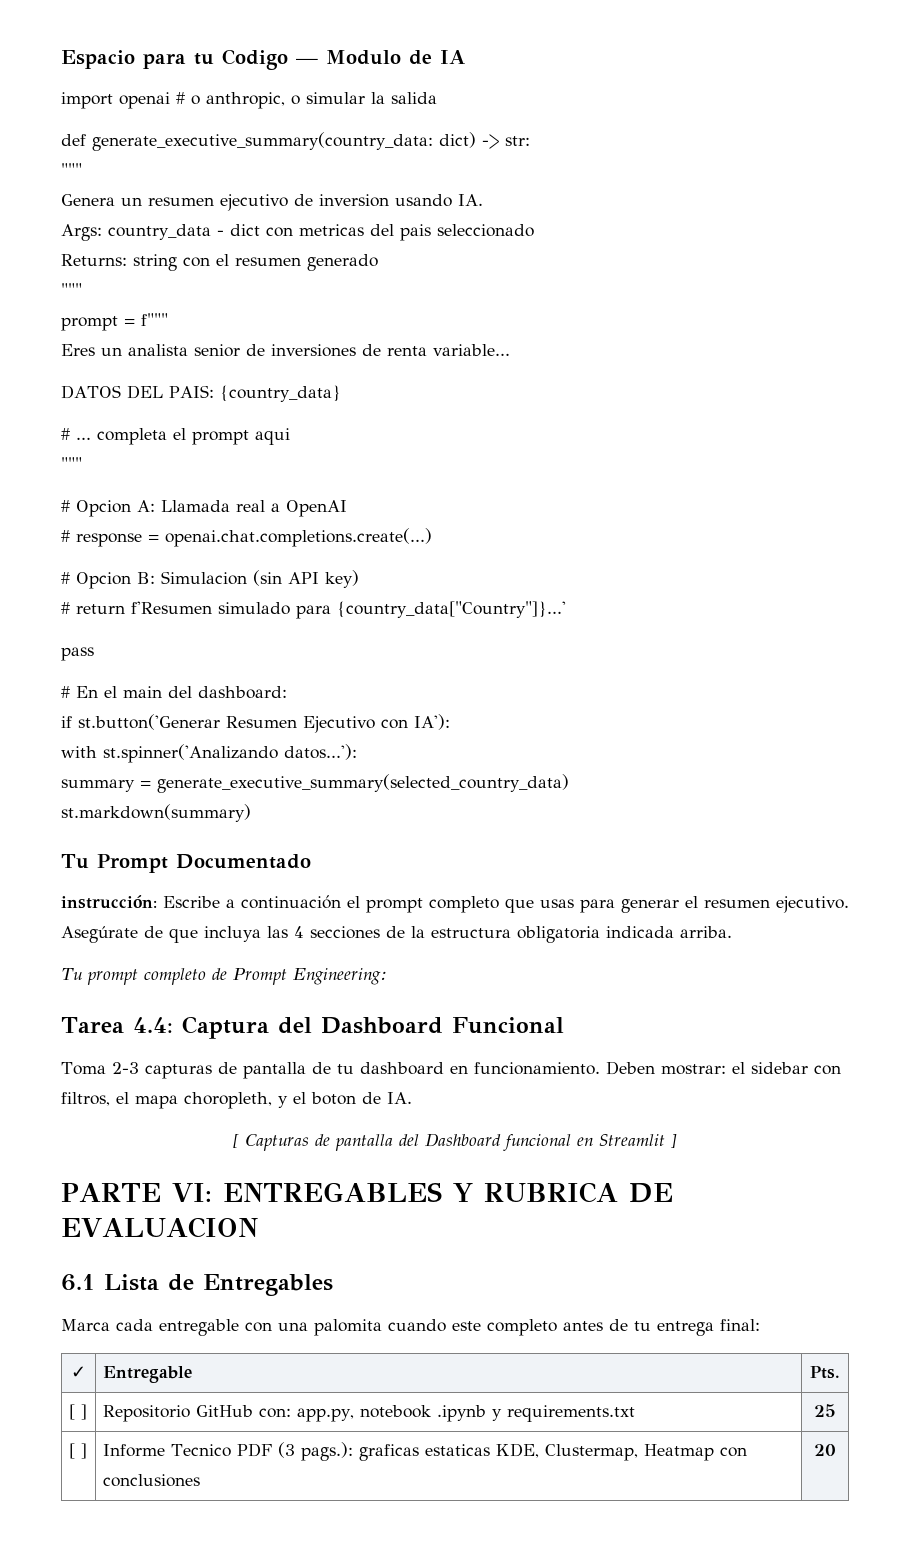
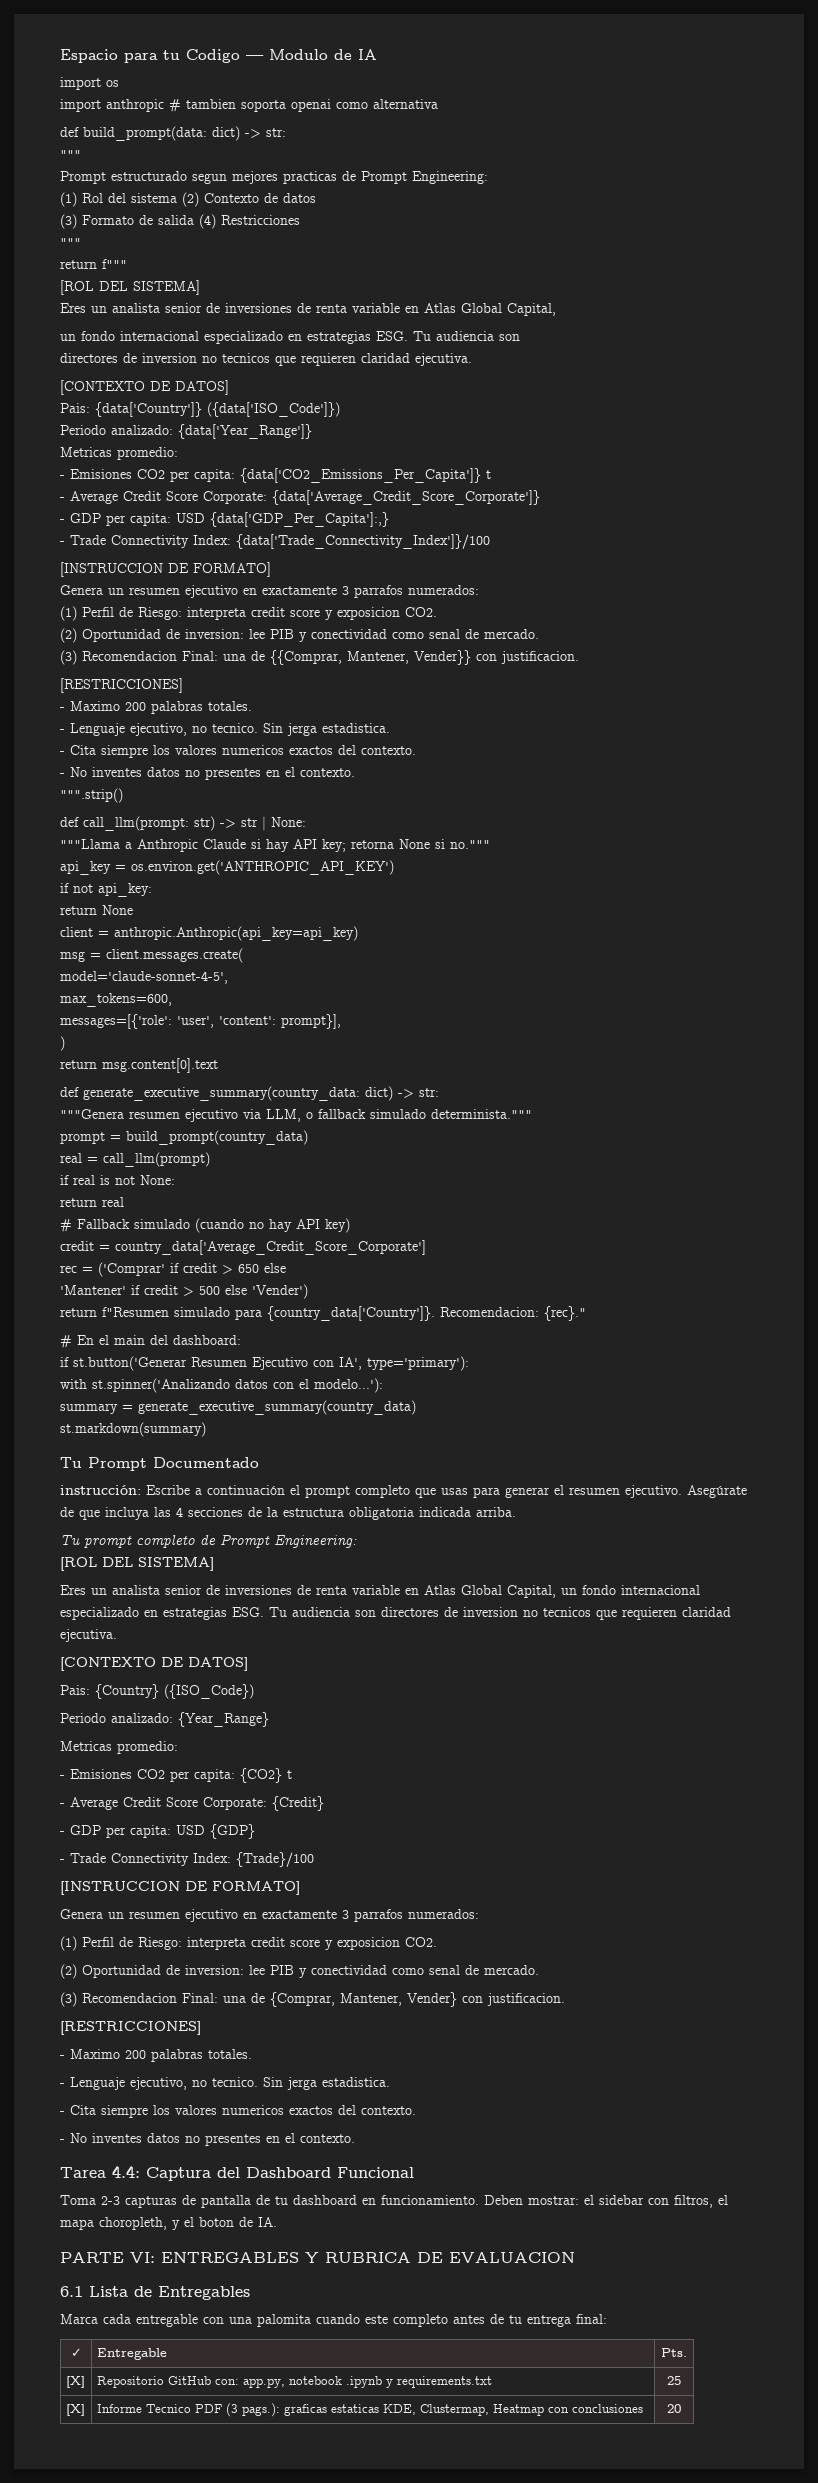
- import openai # o anthropic, o simular la salida
- def generate_executive_summary(country_data: dict) -> str:
+ import os
+ import anthropic # tambien soporta openai como alternativa
+ def build_prompt(data: dict) -> str:
- Genera un resumen ejecutivo de inversion usando IA.
- Args: country_data - dict con metricas del pais seleccionado
- Returns: string con el resumen generado
+ Prompt estructurado segun mejores practicas de Prompt Engineering:
+ (1) Rol del sistema (2) Contexto de datos
+ (3) Formato de salida (4) Restricciones
  """
- prompt = f"""
- Eres un analista senior de inversiones de renta variable...
- DATOS DEL PAIS: {country_data}
- # ... completa el prompt aqui
- """
- # Opcion A: Llamada real a OpenAI
- # response = openai.chat.completions.create(...)
- # Opcion B: Simulacion (sin API key)
- # return f'Resumen simulado para {country_data["Country"]}...'
- pass
+ return f"""
+ [ROL DEL SISTEMA]
+ Eres un analista senior de inversiones de renta variable en Atlas Global Capital,
+ un fondo internacional especializado en estrategias ESG. Tu audiencia son
+ directores de inversion no tecnicos que requieren claridad ejecutiva.
+ [CONTEXTO DE DATOS]
+ Pais: {data['Country']} ({data['ISO_Code']})
+ Periodo analizado: {data['Year_Range']}
+ Metricas promedio:
+ - Emisiones CO2 per capita: {data['CO2_Emissions_Per_Capita']} t
+ - Average Credit Score Corporate: {data['Average_Credit_Score_Corporate']}
+ - GDP per capita: USD {data['GDP_Per_Capita']:,}
+ - Trade Connectivity Index: {data['Trade_Connectivity_Index']}/100
+ [INSTRUCCION DE FORMATO]
+ Genera un resumen ejecutivo en exactamente 3 parrafos numerados:
+ (1) Perfil de Riesgo: interpreta credit score y exposicion CO2.
+ (2) Oportunidad de inversion: lee PIB y conectividad como senal de mercado.
+ (3) Recomendacion Final: una de {{Comprar, Mantener, Vender}} con justificacion.
+ [RESTRICCIONES]
+ - Maximo 200 palabras totales.
+ - Lenguaje ejecutivo, no tecnico. Sin jerga estadistica.
+ - Cita siempre los valores numericos exactos del contexto.
+ - No inventes datos no presentes en el contexto.
+ """.strip()
+ def call_llm(prompt: str) -> str | None:
+ """Llama a Anthropic Claude si hay API key; retorna None si no."""
+ api_key = os.environ.get('ANTHROPIC_API_KEY')
+ if not api_key:
+ return None
+ client = anthropic.Anthropic(api_key=api_key)
+ msg = client.messages.create(
+ model='claude-sonnet-4-5',
+ max_tokens=600,
+ messages=[{'role': 'user', 'content': prompt}],
+ )
+ return msg.content[0].text
+ def generate_executive_summary(country_data: dict) -> str:
+ """Genera resumen ejecutivo via LLM, o fallback simulado determinista."""
+ prompt = build_prompt(country_data)
+ real = call_llm(prompt)
+ if real is not None:
+ return real
+ # Fallback simulado (cuando no hay API key)
+ credit = country_data['Average_Credit_Score_Corporate']
+ rec = ('Comprar' if credit > 650 else
+ 'Mantener' if credit > 500 else 'Vender')
+ return f"Resumen simulado para {country_data['Country']}. Recomendacion: {rec}."
- if st.button('Generar Resumen Ejecutivo con IA'):
+ if st.button('Generar Resumen Ejecutivo con IA', type='primary'):
- with st.spinner('Analizando datos...'):
+ with st.spinner('Analizando datos con el modelo...'):
- summary = generate_executive_summary(selected_country_data)
+ summary = generate_executive_summary(country_data)
  Tu prompt completo de Prompt Engineering:
+ [ROL DEL SISTEMA]
+ Eres un analista senior de inversiones de renta variable en Atlas Global Capital, un fondo internacional especializado en estrategias ESG. Tu audiencia son directores de inversion no tecnicos que requieren claridad ejecutiva.
+ [CONTEXTO DE DATOS]
+ Pais: {Country} ({ISO_Code})
+ Periodo analizado: {Year_Range}
+ Metricas promedio:
+ - Emisiones CO2 per capita: {CO2} t
+ - Average Credit Score Corporate: {Credit}
+ - GDP per capita: USD {GDP}
+ - Trade Connectivity Index: {Trade}/100
+ [INSTRUCCION DE FORMATO]
+ Genera un resumen ejecutivo en exactamente 3 parrafos numerados:
+ (1) Perfil de Riesgo: interpreta credit score y exposicion CO2.
+ (2) Oportunidad de inversion: lee PIB y conectividad como senal de mercado.
+ (3) Recomendacion Final: una de {Comprar, Mantener, Vender} con justificacion.
+ [RESTRICCIONES]
+ - Maximo 200 palabras totales.
+ - Lenguaje ejecutivo, no tecnico. Sin jerga estadistica.
+ - Cita siempre los valores numericos exactos del contexto.
+ - No inventes datos no presentes en el contexto.
- [ Capturas de pantalla del Dashboard funcional en Streamlit ]
- [ ] | Repositorio GitHub con: app.py, notebook .ipynb y requirements.txt | 25
+ [X] | Repositorio GitHub con: app.py, notebook .ipynb y requirements.txt | 25
- [ ] | Informe Tecnico PDF (3 pags.): graficas estaticas KDE, Clustermap, Heatmap con conclusiones | 20
+ [X] | Informe Tecnico PDF (3 pags.): graficas estaticas KDE, Clustermap, Heatmap con conclusiones | 20

